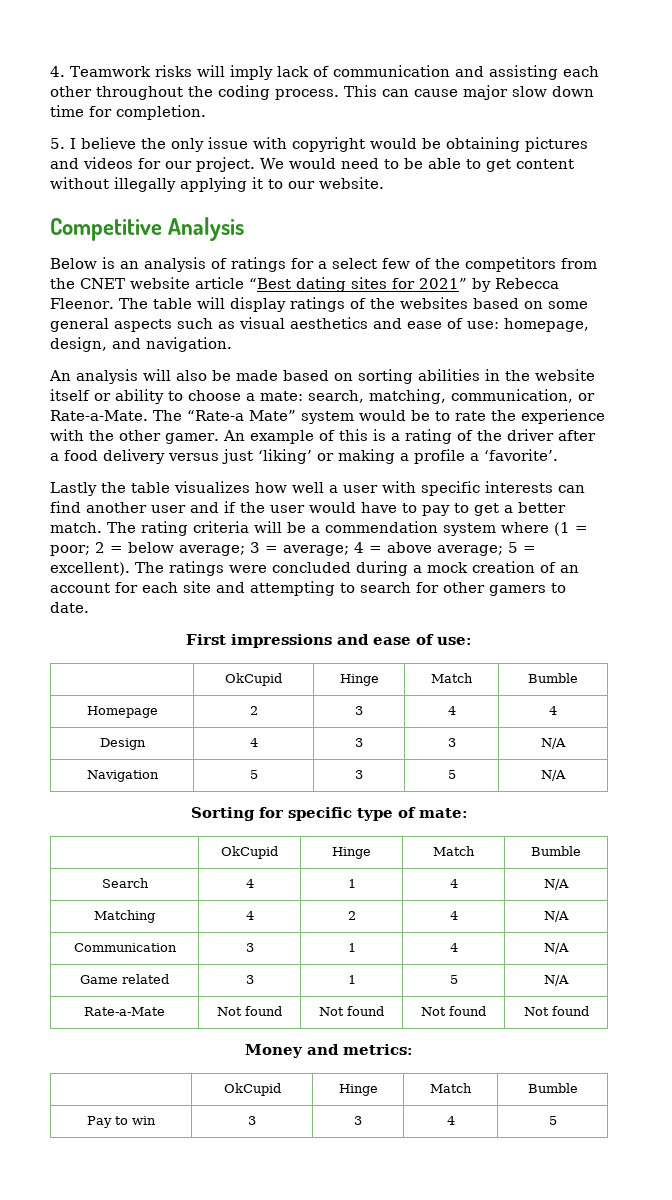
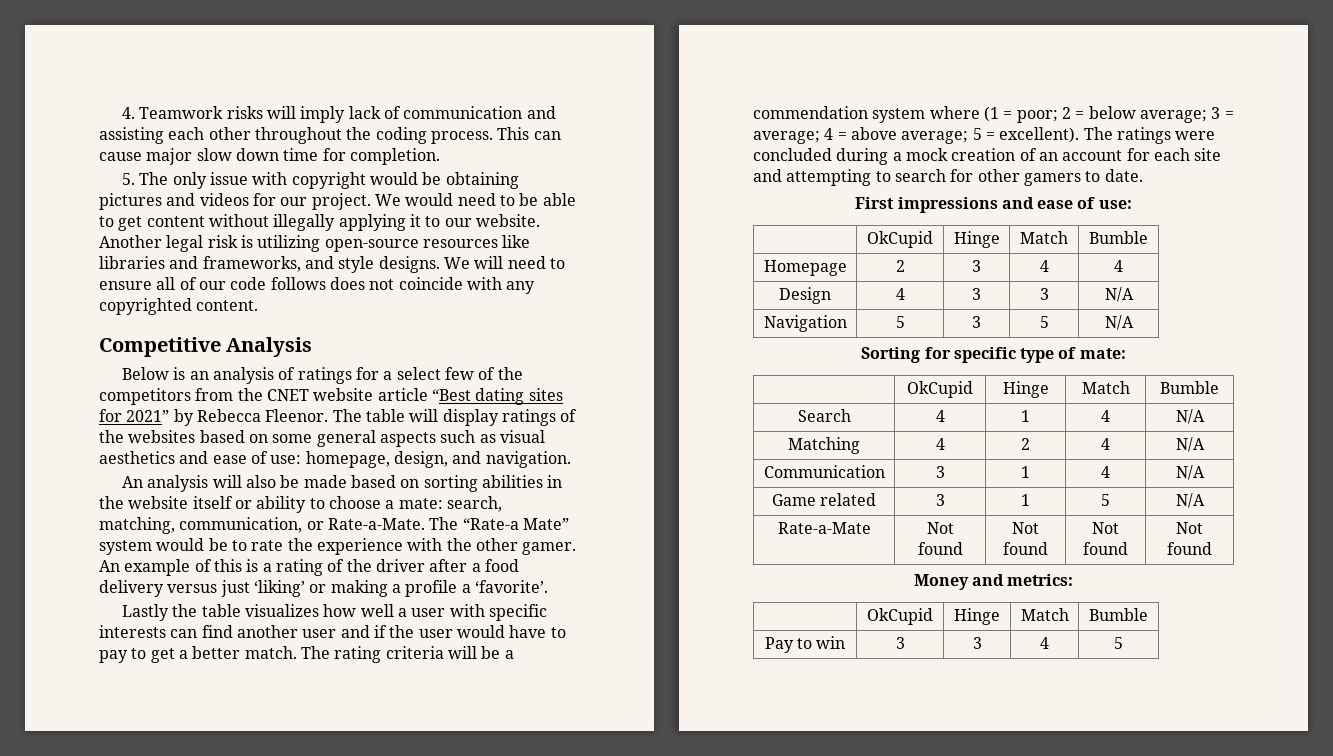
- 5. I believe the only issue with copyright would be obtaining pictures and videos for our project.
+ 5. The only issue with copyright would be obtaining pictures and videos for our project.
+ Another legal risk is utilizing open-source resources like libraries and frameworks, and style designs. We will need to ensure all of our code follows does not coincide with any copyrighted content.

